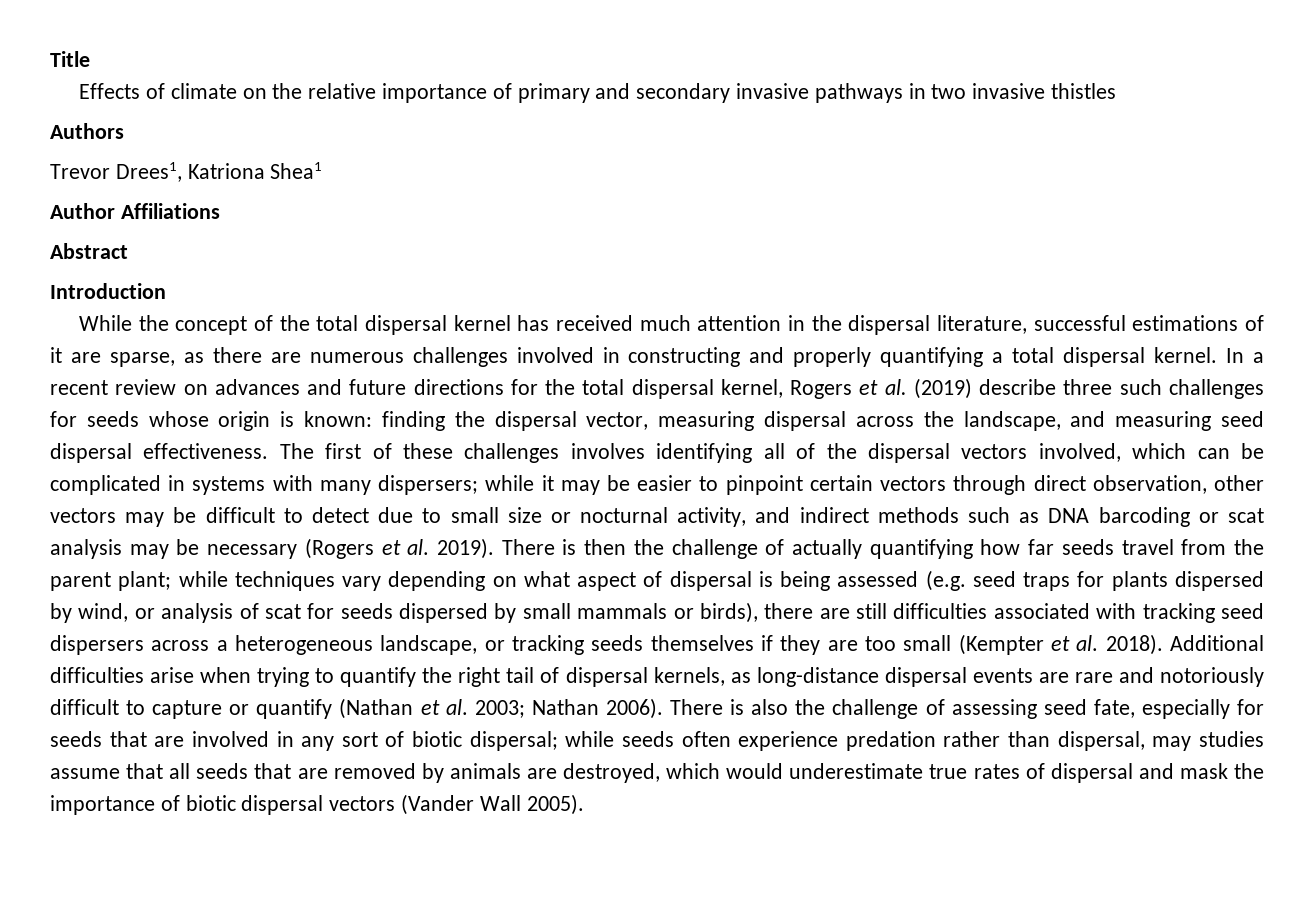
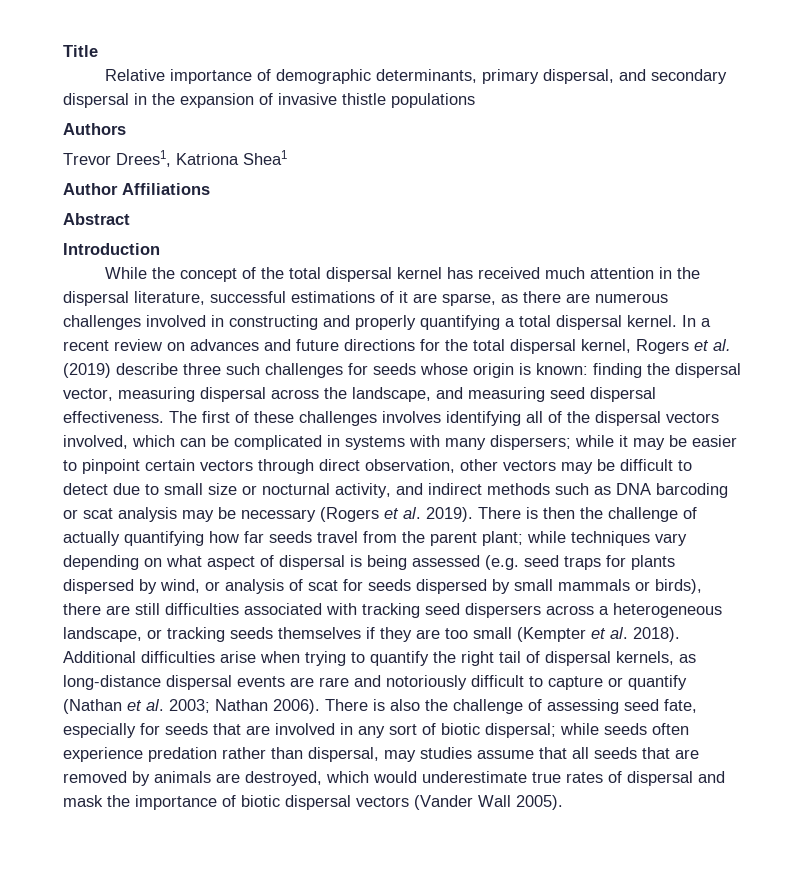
- Effects of climate on the relative importance of primary and secondary invasive pathways in two invasive thistles
+ Relative importance of demographic determinants, primary dispersal, and secondary dispersal in the expansion of invasive thistle populations

